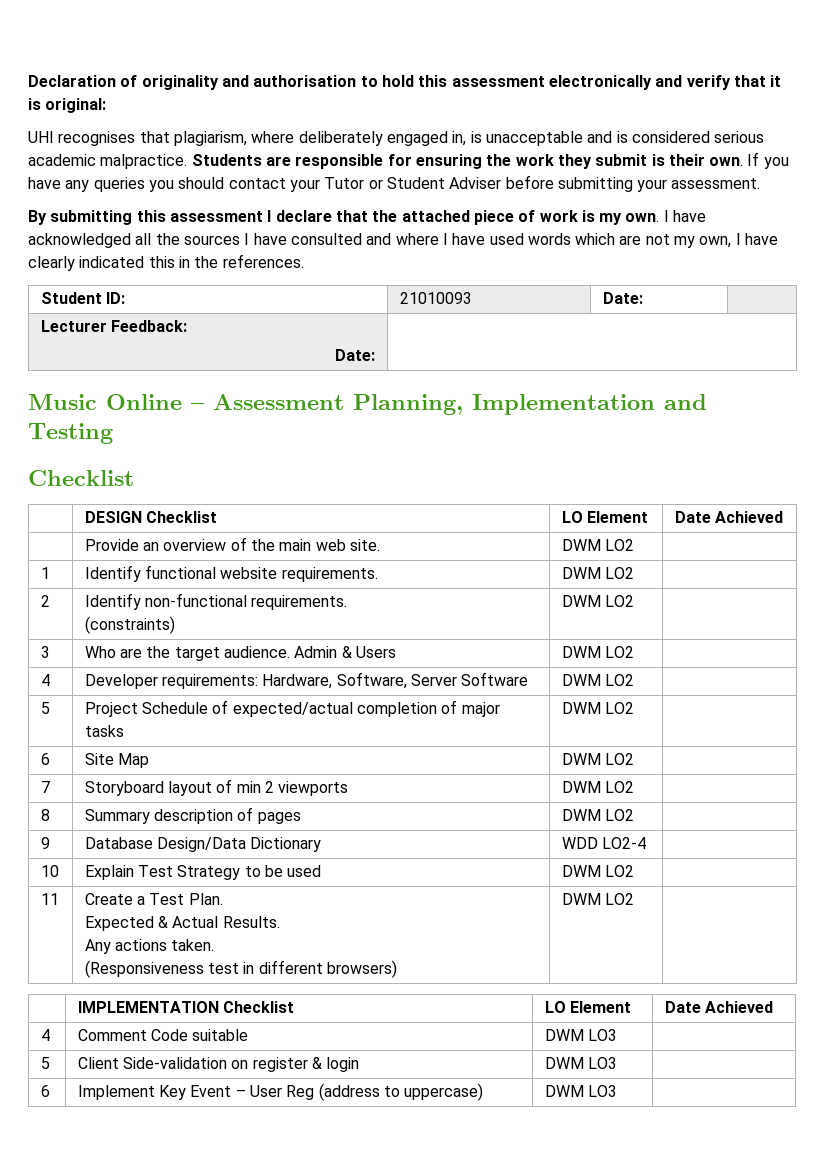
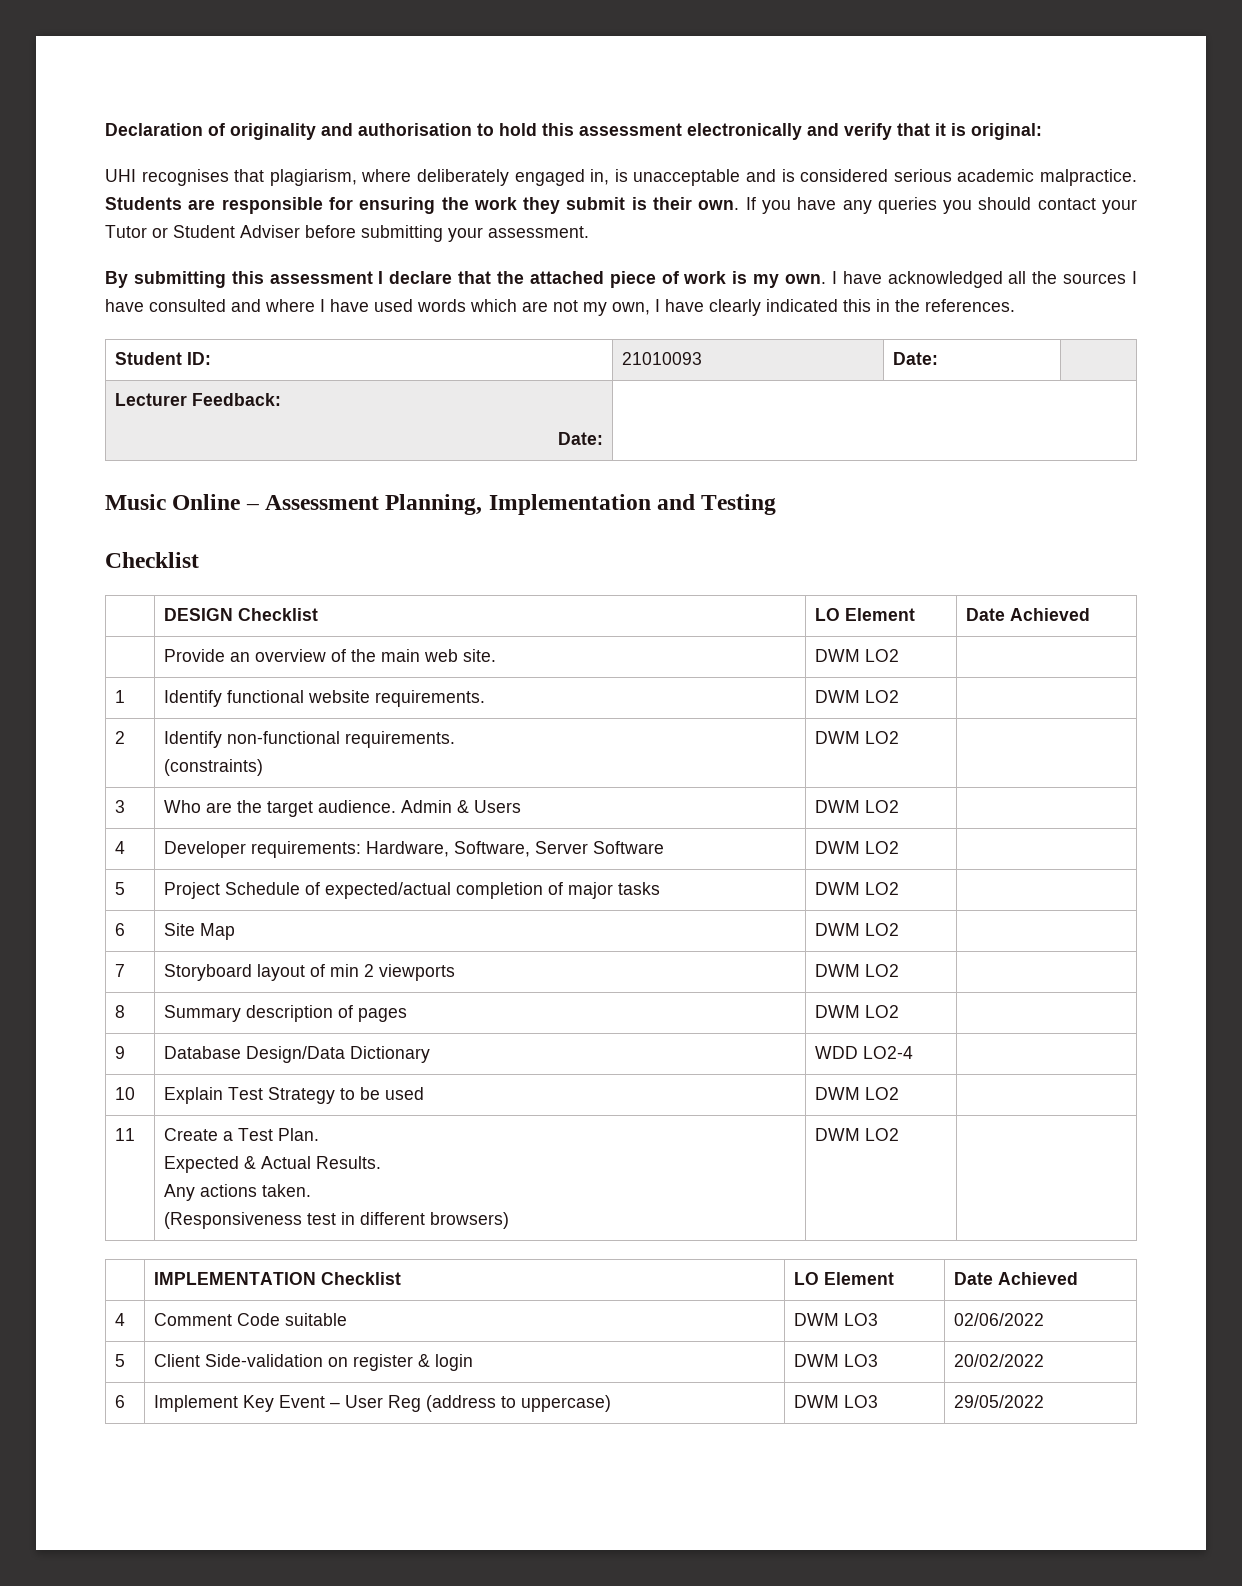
- 4 | Comment Code suitable | DWM LO3 |
+ 4 | Comment Code suitable | DWM LO3 | 02/06/2022
- 5 | Client Side-validation on register & login | DWM LO3 |
+ 5 | Client Side-validation on register & login | DWM LO3 | 20/02/2022
- 6 | Implement Key Event – User Reg (address to uppercase) | DWM LO3 |
+ 6 | Implement Key Event – User Reg (address to uppercase) | DWM LO3 | 29/05/2022

